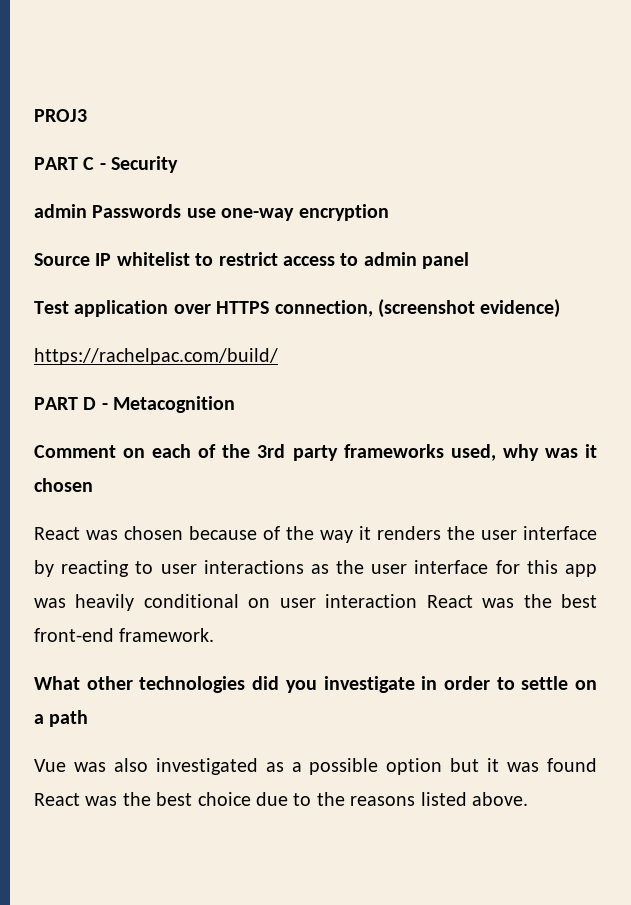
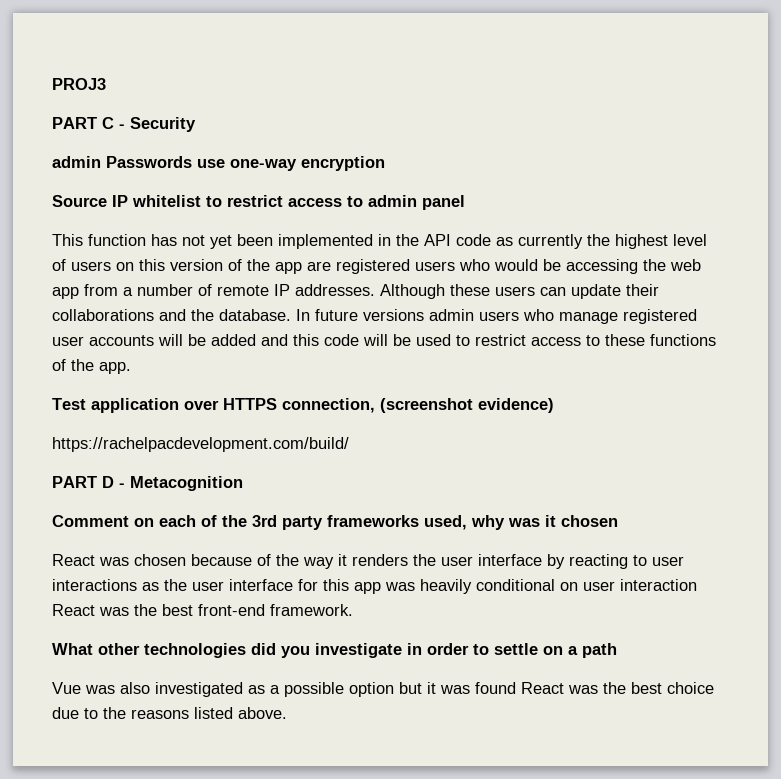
+ This function has not yet been implemented in the API code as currently the highest level of users on this version of the app are registered users who would be accessing the web app from a number of remote IP addresses. Although these users can update their collaborations and the database. In future versions admin users who manage registered user accounts will be added and this code will be used to restrict access to these functions of the app.
- https://rachelpac.com/build/
+ https://rachelpacdevelopment.com/build/

